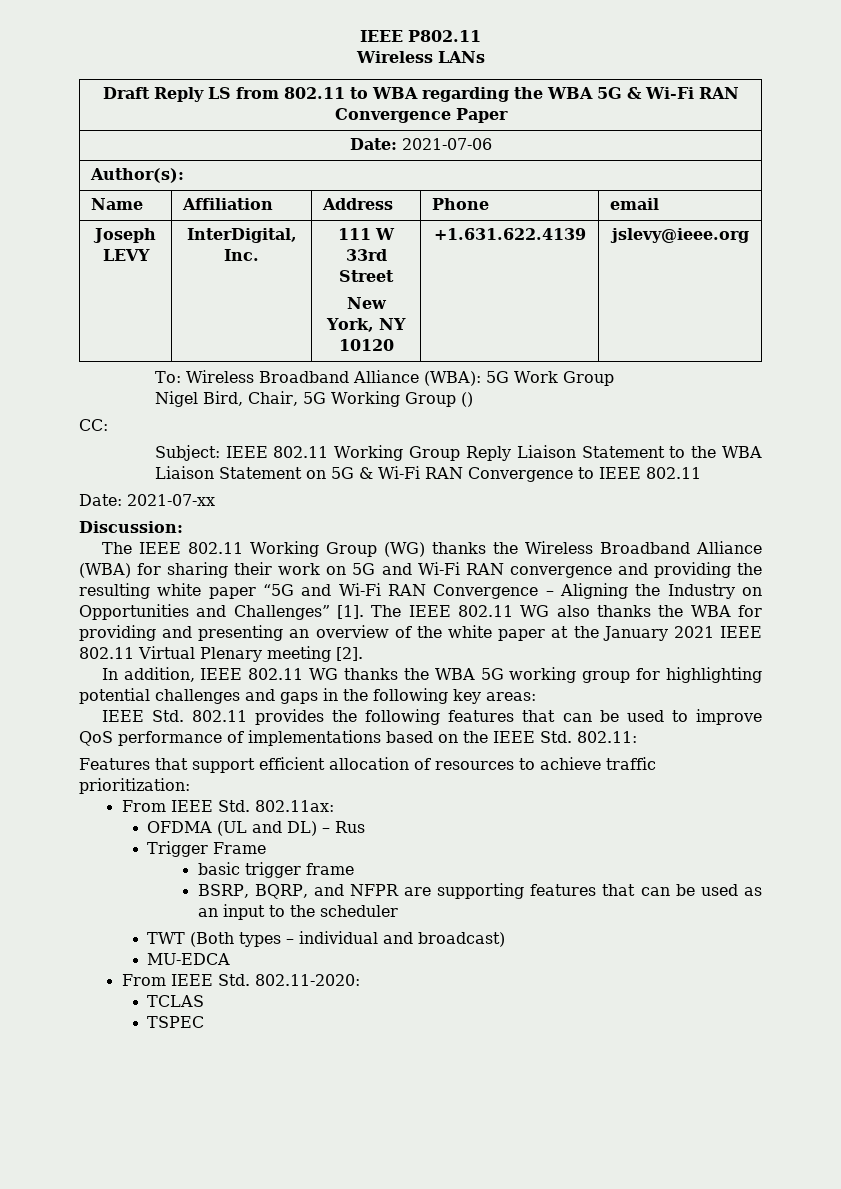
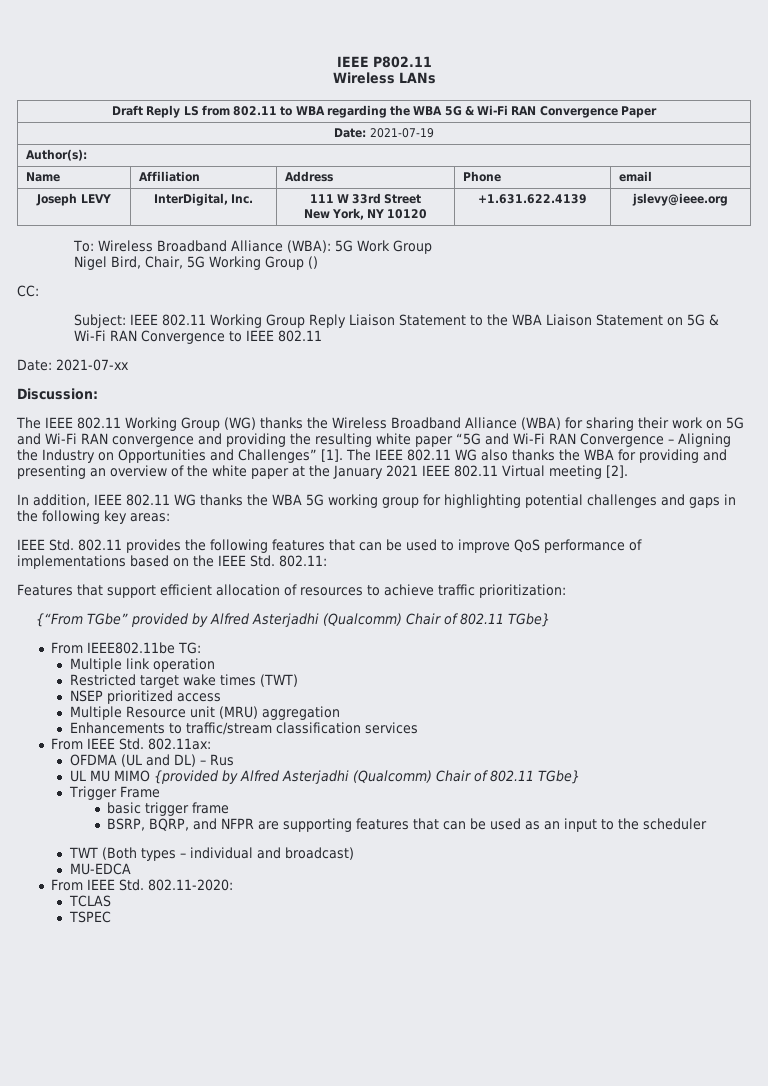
- Date: 2021-07-06
+ Date: 2021-07-19
- The IEEE 802.11 WG also thanks the WBA for providing and presenting an overview of the white paper at the January 2021 IEEE 802.11 Virtual Plenary meeting [2].
+ The IEEE 802.11 WG also thanks the WBA for providing and presenting an overview of the white paper at the January 2021 IEEE 802.11 Virtual meeting [2].
+ {“From TGbe” provided by Alfred Asterjadhi (Qualcomm) Chair of 802.11 TGbe}
+ From IEEE802.11be TG:
+ Multiple link operation
+ Restricted target wake times (TWT)
+ NSEP prioritized access
+ Multiple Resource unit (MRU) aggregation
+ Enhancements to traffic/stream classification services
+ UL MU MIMO {provided by Alfred Asterjadhi (Qualcomm) Chair of 802.11 TGbe}

